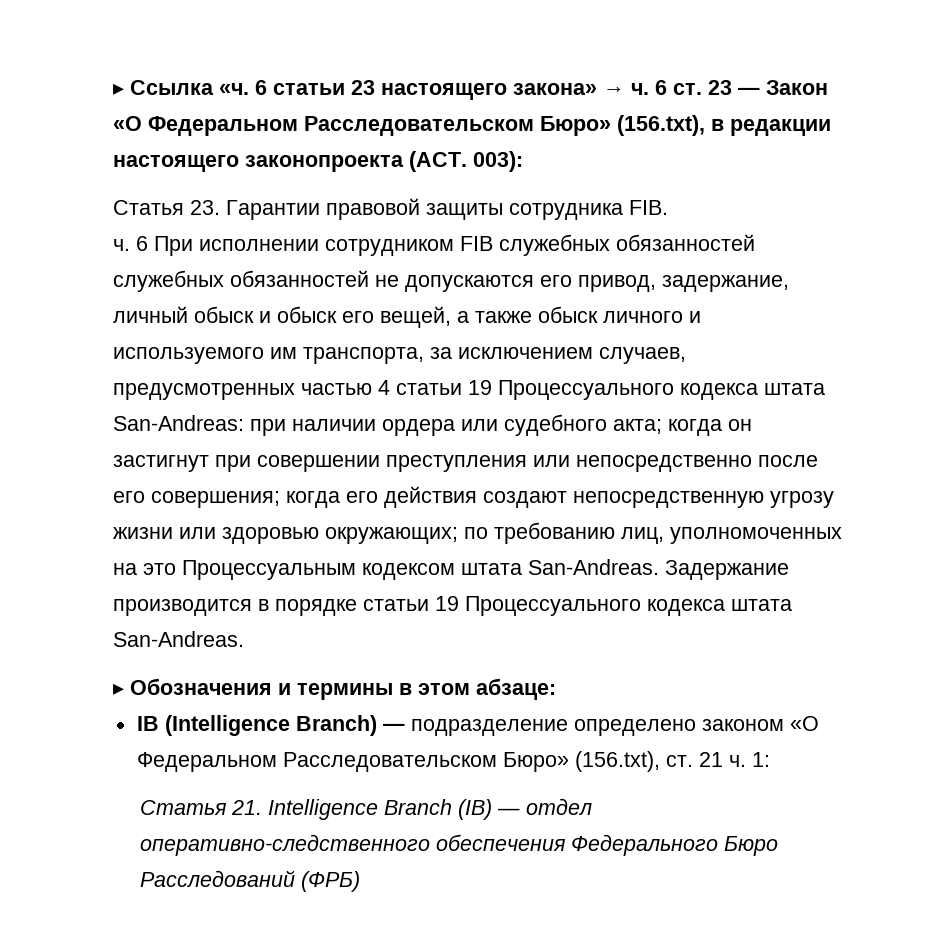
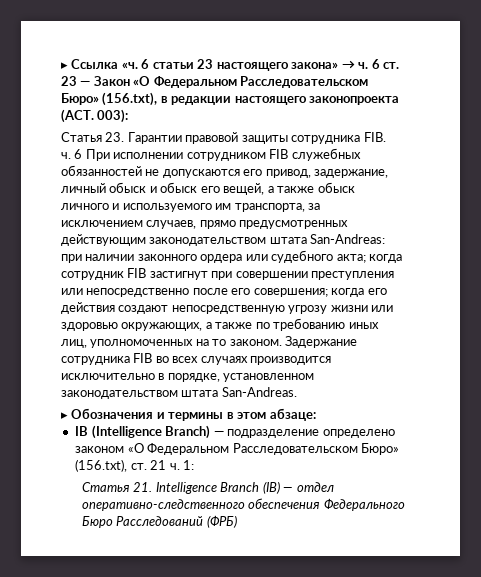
- ч. 6 При исполнении сотрудником FIB служебных обязанностей служебных обязанностей не допускаются его привод, задержание, личный обыск и обыск его вещей, а также обыск личного и используемого им транспорта, за исключением случаев, предусмотренных частью 4 статьи 19 Процессуального кодекса штата San-Andreas:
+ ч. 6 При исполнении сотрудником FIB служебных обязанностей не допускаются его привод, задержание, личный обыск и обыск его вещей, а также обыск личного и используемого им транспорта, за исключением случаев, прямо предусмотренных действующим законодательством штата San-Andreas:
- при наличии ордера или судебного акта;
+ при наличии законного ордера или судебного акта;
- когда он застигнут при совершении преступления или непосредственно после его совершения;
+ когда сотрудник FIB застигнут при совершении преступления или непосредственно после его совершения;
- когда его действия создают непосредственную угрозу жизни или здоровью окружающих; по требованию лиц, уполномоченных на это Процессуальным кодексом штата San-Andreas. Задержание производится в порядке статьи 19 Процессуального кодекса штата San-Andreas.
+ когда его действия создают непосредственную угрозу жизни или здоровью окружающих, а также по требованию иных лиц, уполномоченных на то законом. Задержание сотрудника FIB во всех случаях производится исключительно в порядке, установленном законодательством штата San-Andreas.

